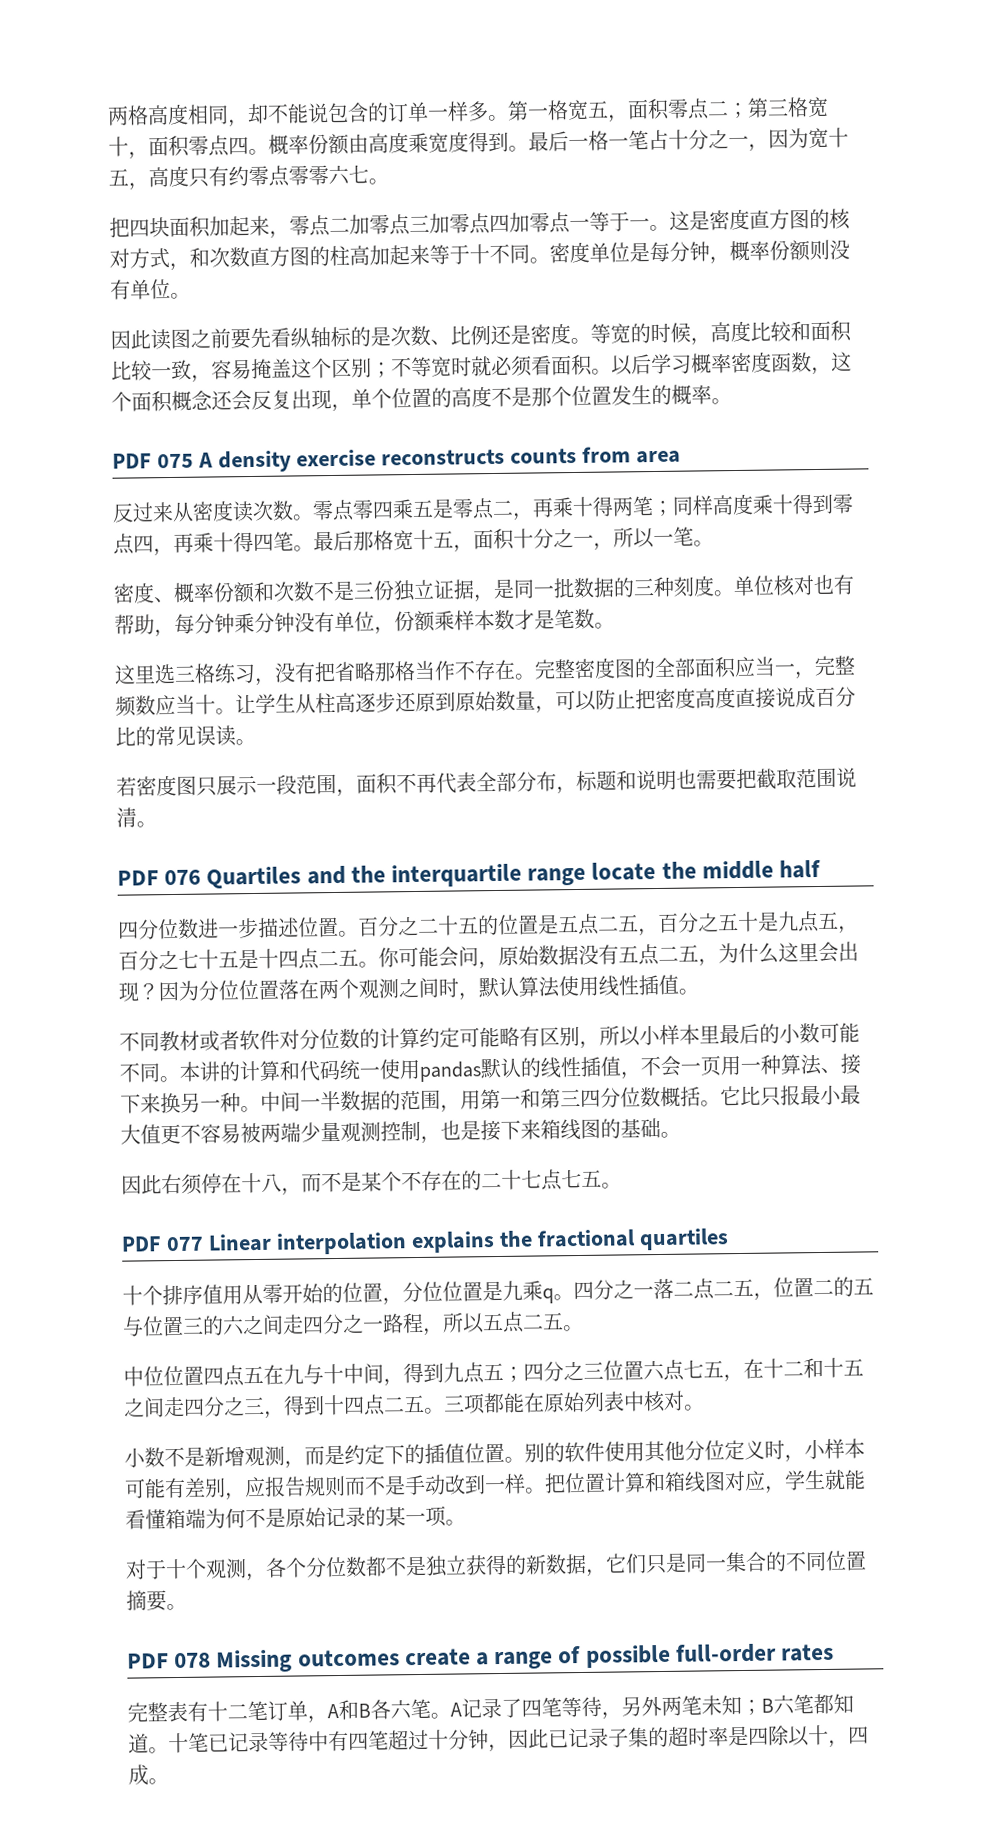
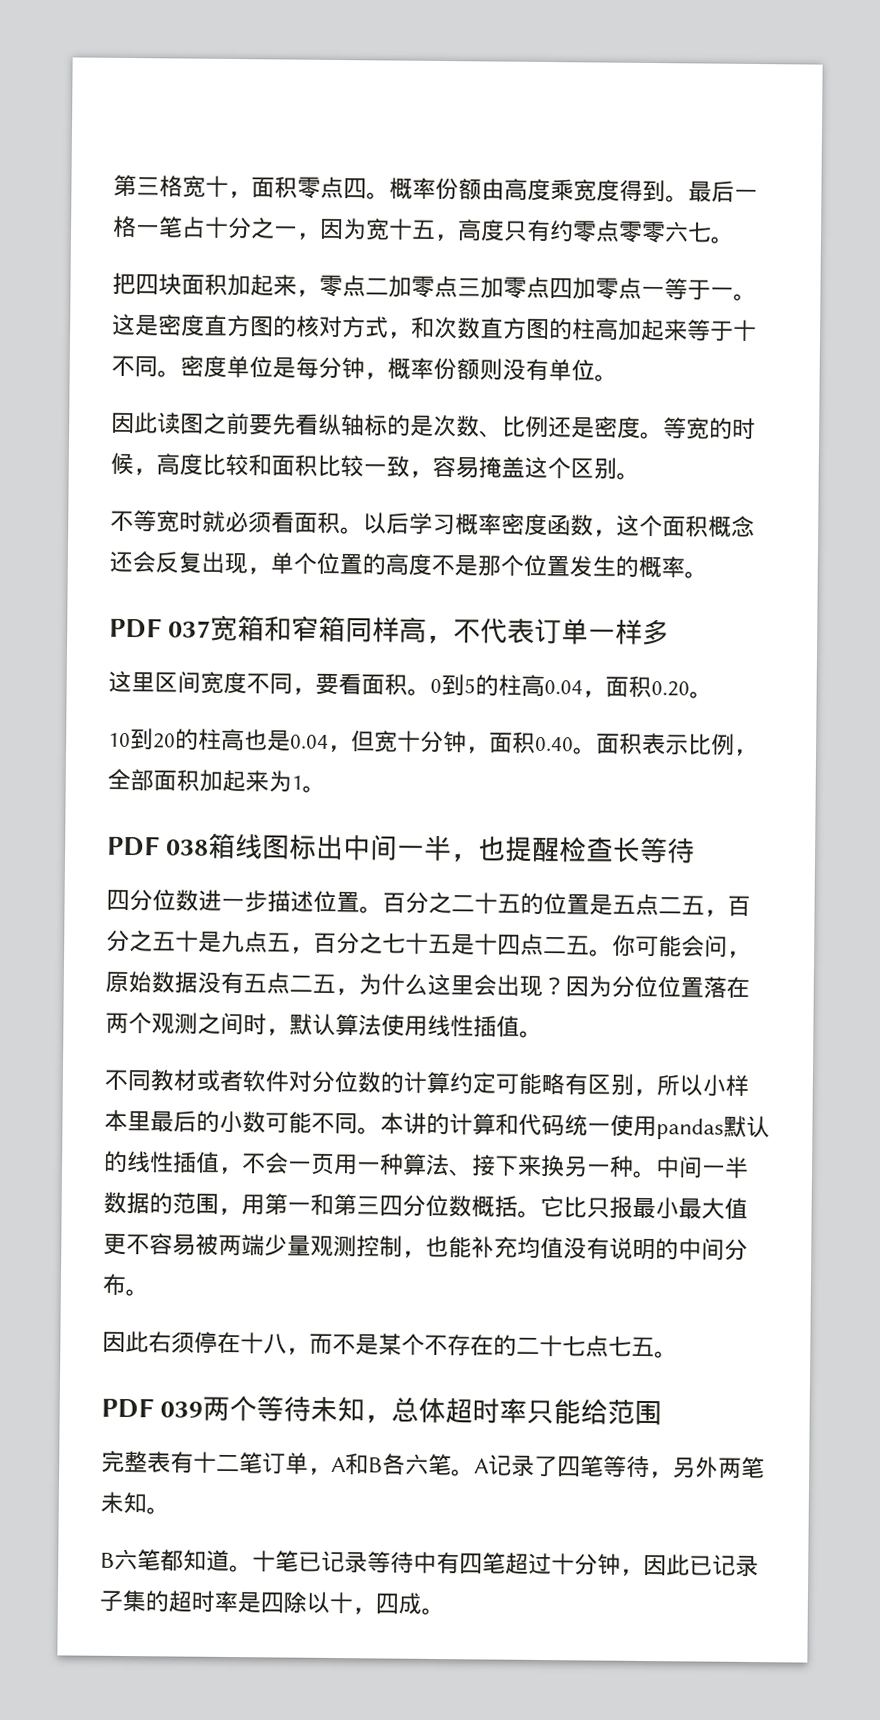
- 两格高度相同，却不能说包含的订单一样多。第一格宽五，面积零点二；第三格宽十，面积零点四。
+ 第三格宽十，面积零点四。
- 等宽的时候，高度比较和面积比较一致，容易掩盖这个区别；不等宽时就必须看面积。
+ 等宽的时候，高度比较和面积比较一致，容易掩盖这个区别。
+ 不等宽时就必须看面积。
- PDF 075 A density exercise reconstructs counts from area
- 反过来从密度读次数。零点零四乘五是零点二，再乘十得两笔；同样高度乘十得到零点四，再乘十得四笔。最后那格宽十五，面积十分之一，所以一笔。
- 密度、概率份额和次数不是三份独立证据，是同一批数据的三种刻度。单位核对也有帮助，每分钟乘分钟没有单位，份额乘样本数才是笔数。
- 这里选三格练习，没有把省略那格当作不存在。完整密度图的全部面积应当一，完整频数应当十。让学生从柱高逐步还原到原始数量，可以防止把密度高度直接说成百分比的常见误读。
- 若密度图只展示一段范围，面积不再代表全部分布，标题和说明也需要把截取范围说清。
- PDF 076 Quartiles and the interquartile range locate the middle half
+ PDF 037宽箱和窄箱同样高，不代表订单一样多
+ 这里区间宽度不同，要看面积。0到5的柱高0.04，面积0.20。
+ 10到20的柱高也是0.04，但宽十分钟，面积0.40。面积表示比例，全部面积加起来为1。
+ PDF 038箱线图标出中间一半，也提醒检查长等待
- 它比只报最小最大值更不容易被两端少量观测控制，也是接下来箱线图的基础。
+ 它比只报最小最大值更不容易被两端少量观测控制，也能补充均值没有说明的中间分布。
- PDF 077 Linear interpolation explains the fractional quartiles
- 十个排序值用从零开始的位置，分位位置是九乘q。四分之一落二点二五，位置二的五与位置三的六之间走四分之一路程，所以五点二五。
- 中位位置四点五在九与十中间，得到九点五；四分之三位置六点七五，在十二和十五之间走四分之三，得到十四点二五。三项都能在原始列表中核对。
- 小数不是新增观测，而是约定下的插值位置。别的软件使用其他分位定义时，小样本可能有差别，应报告规则而不是手动改到一样。把位置计算和箱线图对应，学生就能看懂箱端为何不是原始记录的某一项。
- 对于十个观测，各个分位数都不是独立获得的新数据，它们只是同一集合的不同位置摘要。
- PDF 078 Missing outcomes create a range of possible full-order rates
+ PDF 039两个等待未知，总体超时率只能给范围
- A记录了四笔等待，另外两笔未知；B六笔都知道。
+ A记录了四笔等待，另外两笔未知。
+ B六笔都知道。

